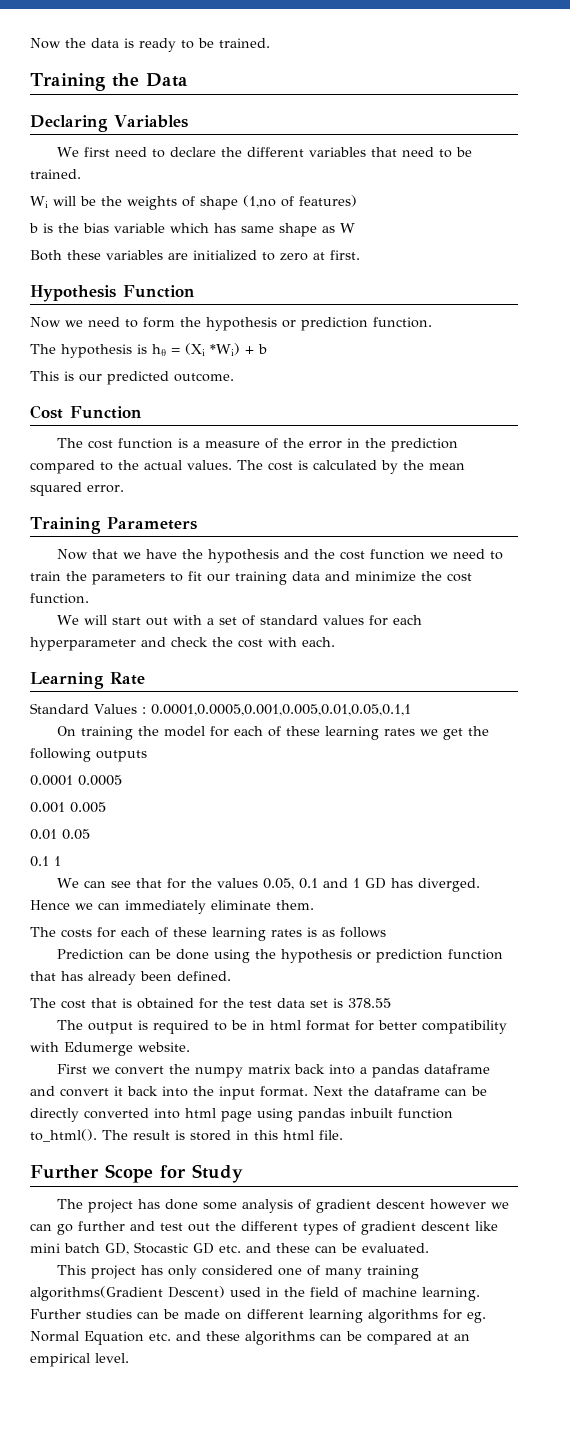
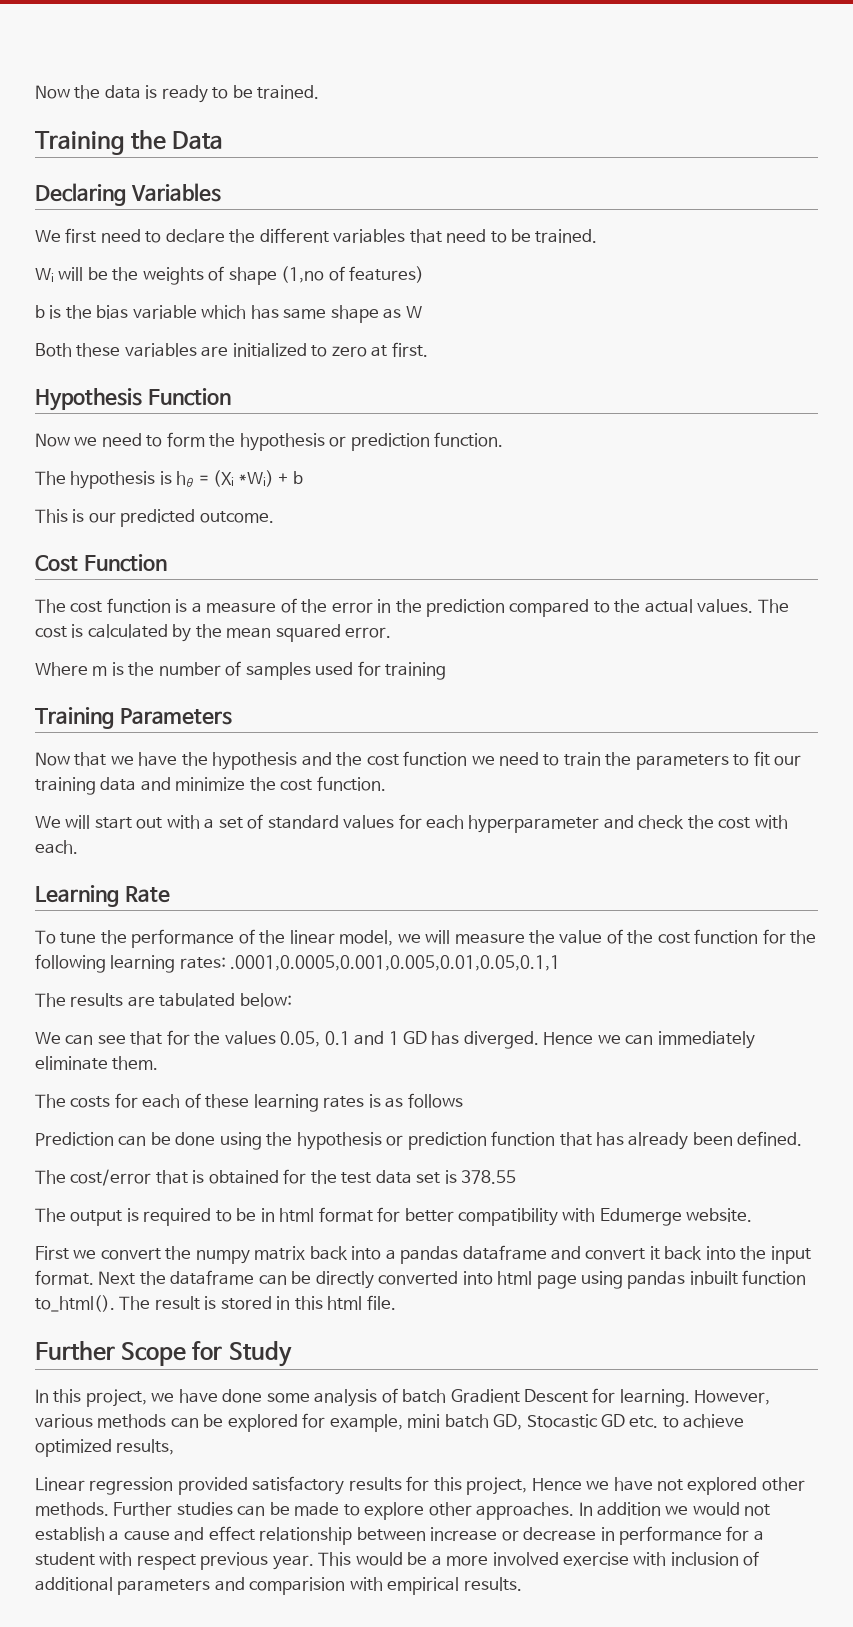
+ Where m is the number of samples used for training
- Standard Values : 0.0001,0.0005,0.001,0.005,0.01,0.05,0.1,1
- On training the model for each of these learning rates we get the following outputs
- 0.0001 0.0005
- 0.001 0.005
- 0.01 0.05
- 0.1 1
+ To tune the performance of the linear model, we will measure the value of the cost function for the following learning rates: .0001,0.0005,0.001,0.005,0.01,0.05,0.1,1
+ The results are tabulated below:
- The cost that is obtained for the test data set is 378.55
+ The cost/error that is obtained for the test data set is 378.55
- The project has done some analysis of gradient descent however we can go further and test out the different types of gradient descent like mini batch GD, Stocastic GD etc. and these can be evaluated.
- This project has only considered one of many training algorithms(Gradient Descent) used in the field of machine learning.
+ In this project, we have done some analysis of batch Gradient Descent for learning. However, various methods can be explored for example, mini batch GD, Stocastic GD etc. to achieve optimized results,
+ Linear regression provided satisfactory results for this project, Hence we have not explored other methods.
- Further studies can be made on different learning algorithms for eg. Normal Equation etc. and these algorithms can be compared at an empirical level.
+ Further studies can be made to explore other approaches. In addition we would not establish a cause and effect relationship between increase or decrease in performance for a student with respect previous year. This would be a more involved exercise with inclusion of additional parameters and comparision with empirical results.

